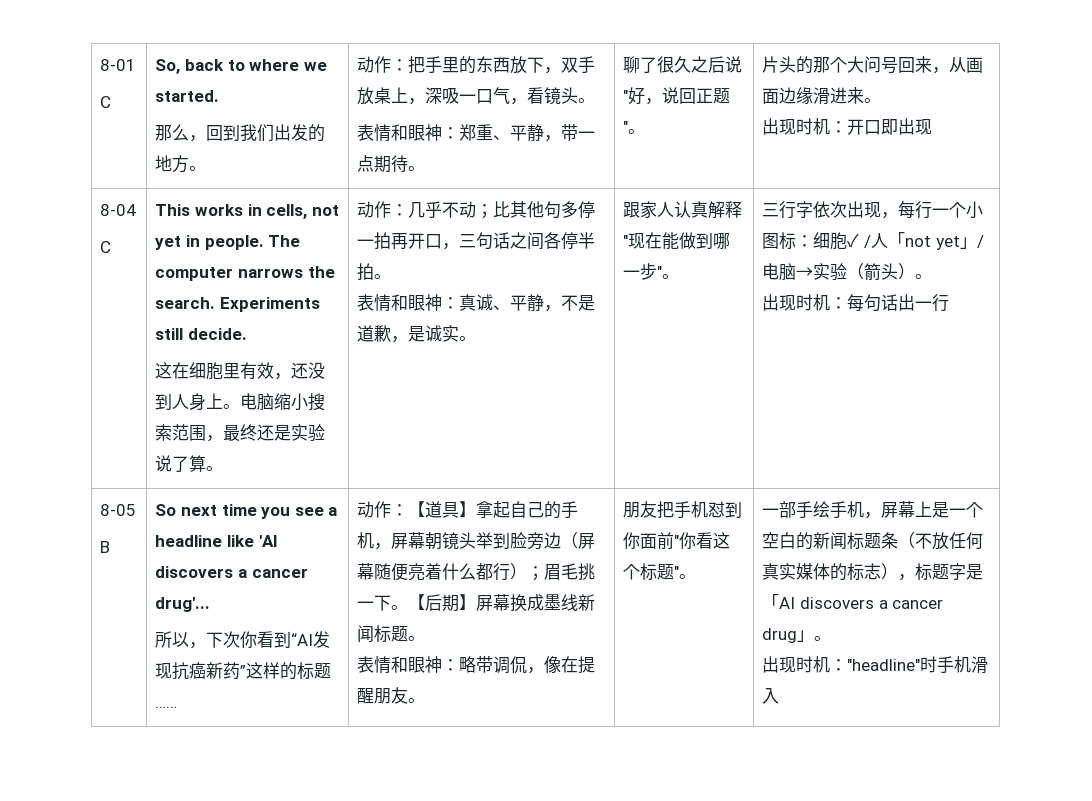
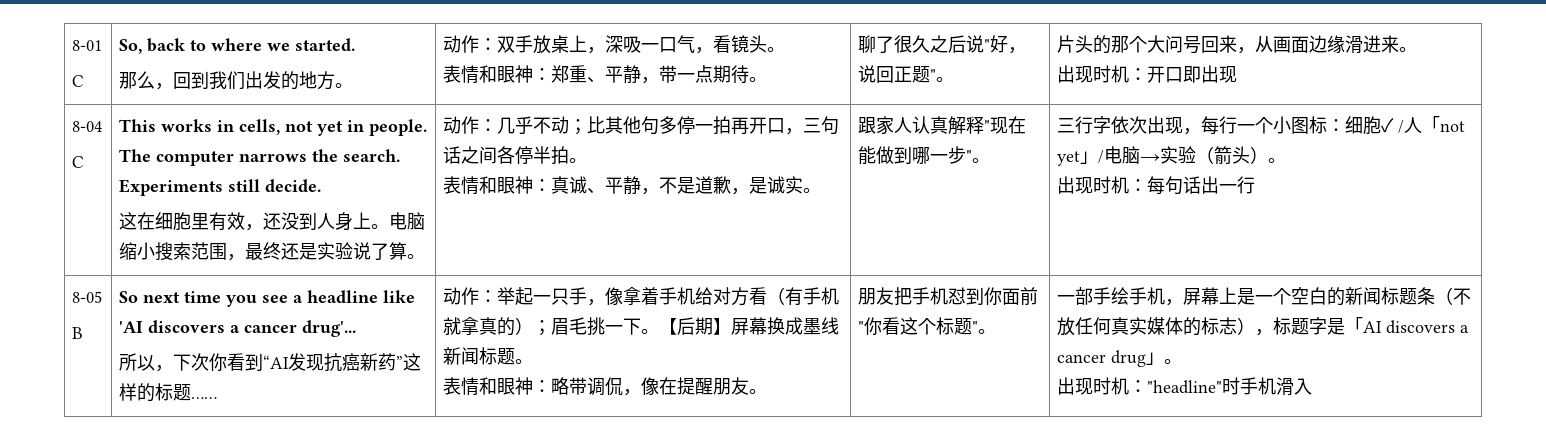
- 动作：把手里的东西放下，双手放桌上，深吸一口气，看镜头。
+ 动作：双手放桌上，深吸一口气，看镜头。
- 动作：【道具】拿起自己的手机，屏幕朝镜头举到脸旁边（屏幕随便亮着什么都行）；眉毛挑一下。
+ 动作：举起一只手，像拿着手机给对方看（有手机就拿真的）；眉毛挑一下。

